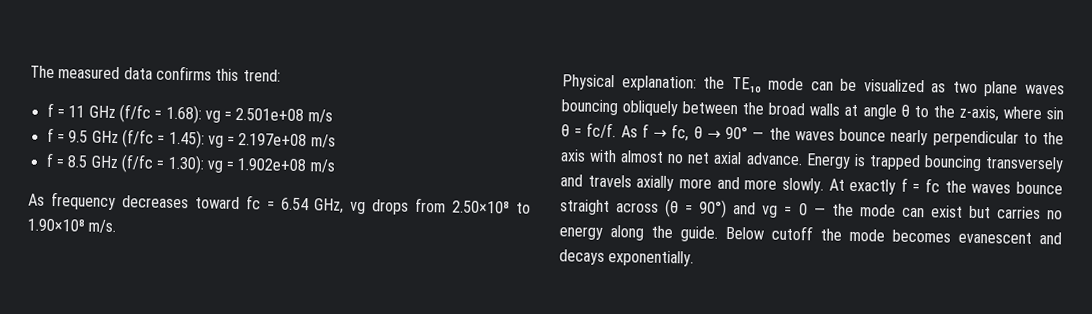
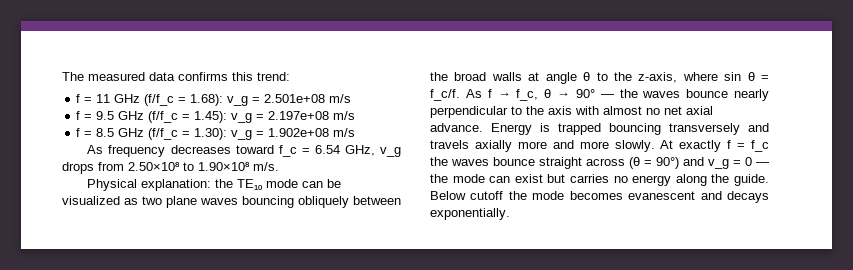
- f = 11 GHz (f/fc = 1.68): vg = 2.501e+08 m/s
+ f = 11 GHz (f/f_c = 1.68): v_g = 2.501e+08 m/s
- f = 9.5 GHz (f/fc = 1.45): vg = 2.197e+08 m/s
+ f = 9.5 GHz (f/f_c = 1.45): v_g = 2.197e+08 m/s
- f = 8.5 GHz (f/fc = 1.30): vg = 1.902e+08 m/s
+ f = 8.5 GHz (f/f_c = 1.30): v_g = 1.902e+08 m/s
- As frequency decreases toward fc = 6.54 GHz, vg drops from 2.50×10⁸ to 1.90×10⁸ m/s.
+ As frequency decreases toward f_c = 6.54 GHz, v_g drops from 2.50×10⁸ to 1.90×10⁸ m/s.
- Physical explanation: the TE₁₀ mode can be visualized as two plane waves bouncing obliquely between the broad walls at angle θ to the z-axis, where sin θ = fc/f.
+ Physical explanation: the TE₁₀ mode can be visualized as two plane waves bouncing obliquely between the broad walls at angle θ to the z-axis, where sin θ = f_c/f.
- As f → fc, θ → 90° — the waves bounce nearly perpendicular to the axis with almost no net axial advance.
+ As f → f_c, θ → 90° — the waves bounce nearly perpendicular to the axis with almost no net axial advance.
- At exactly f = fc the waves bounce straight across (θ = 90°) and vg = 0 — the mode can exist but carries no energy along the guide.
+ At exactly f = f_c the waves bounce straight across (θ = 90°) and v_g = 0 — the mode can exist but carries no energy along the guide.

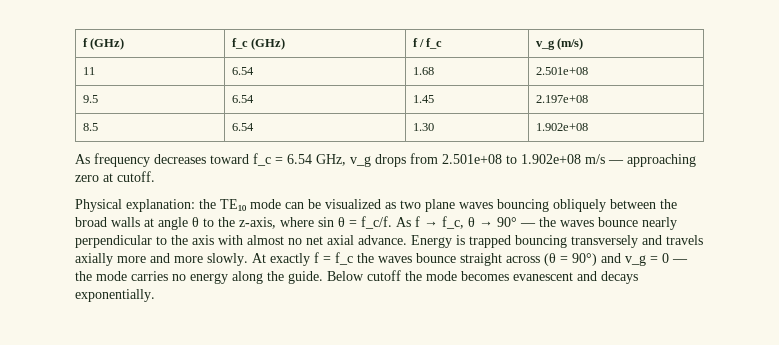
- The measured data confirms this trend:
- f = 11 GHz (f/f_c = 1.68): v_g = 2.501e+08 m/s
- f = 9.5 GHz (f/f_c = 1.45): v_g = 2.197e+08 m/s
- f = 8.5 GHz (f/f_c = 1.30): v_g = 1.902e+08 m/s
+ f (GHz) | f_c (GHz) | f / f_c | v_g (m/s)
+ 11 | 6.54 | 1.68 | 2.501e+08
+ 9.5 | 6.54 | 1.45 | 2.197e+08
+ 8.5 | 6.54 | 1.30 | 1.902e+08
- As frequency decreases toward f_c = 6.54 GHz, v_g drops from 2.50×10⁸ to 1.90×10⁸ m/s.
+ As frequency decreases toward f_c = 6.54 GHz, v_g drops from 2.501e+08 to 1.902e+08 m/s — approaching zero at cutoff.
- At exactly f = f_c the waves bounce straight across (θ = 90°) and v_g = 0 — the mode can exist but carries no energy along the guide.
+ At exactly f = f_c the waves bounce straight across (θ = 90°) and v_g = 0 — the mode carries no energy along the guide.

